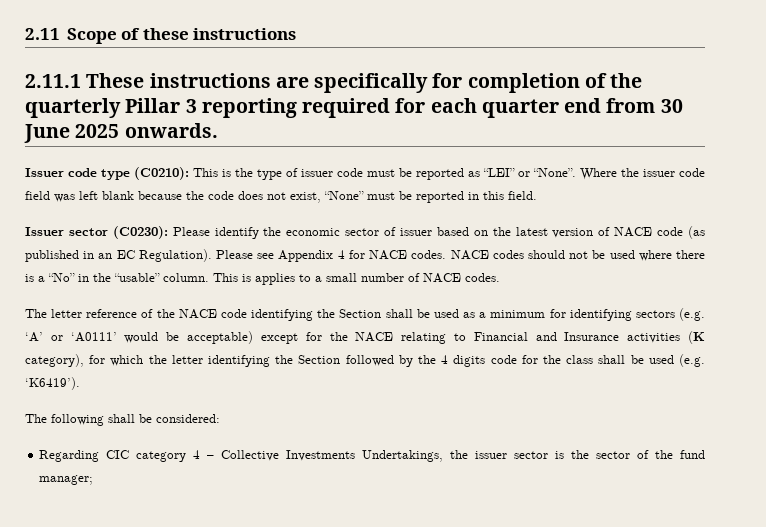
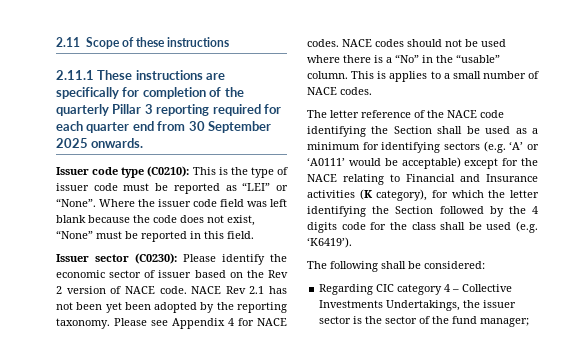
- 2.11.1 These instructions are specifically for completion of the quarterly Pillar 3 reporting required for each quarter end from 30 June 2025 onwards.
+ 2.11.1 These instructions are specifically for completion of the quarterly Pillar 3 reporting required for each quarter end from 30 September 2025 onwards.
- Issuer sector (C0230): Please identify the economic sector of issuer based on the latest version of NACE code (as published in an EC Regulation).
+ Issuer sector (C0230): Please identify the economic sector of issuer based on the Rev 2 version of NACE code. NACE Rev 2.1 has not been yet been adopted by the reporting taxonomy.

